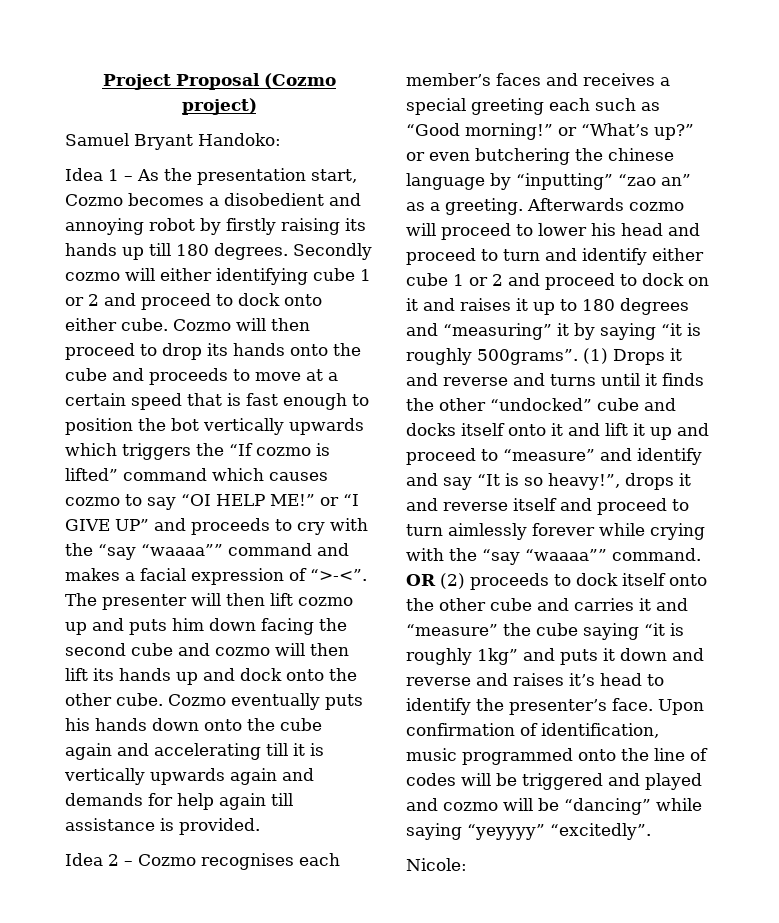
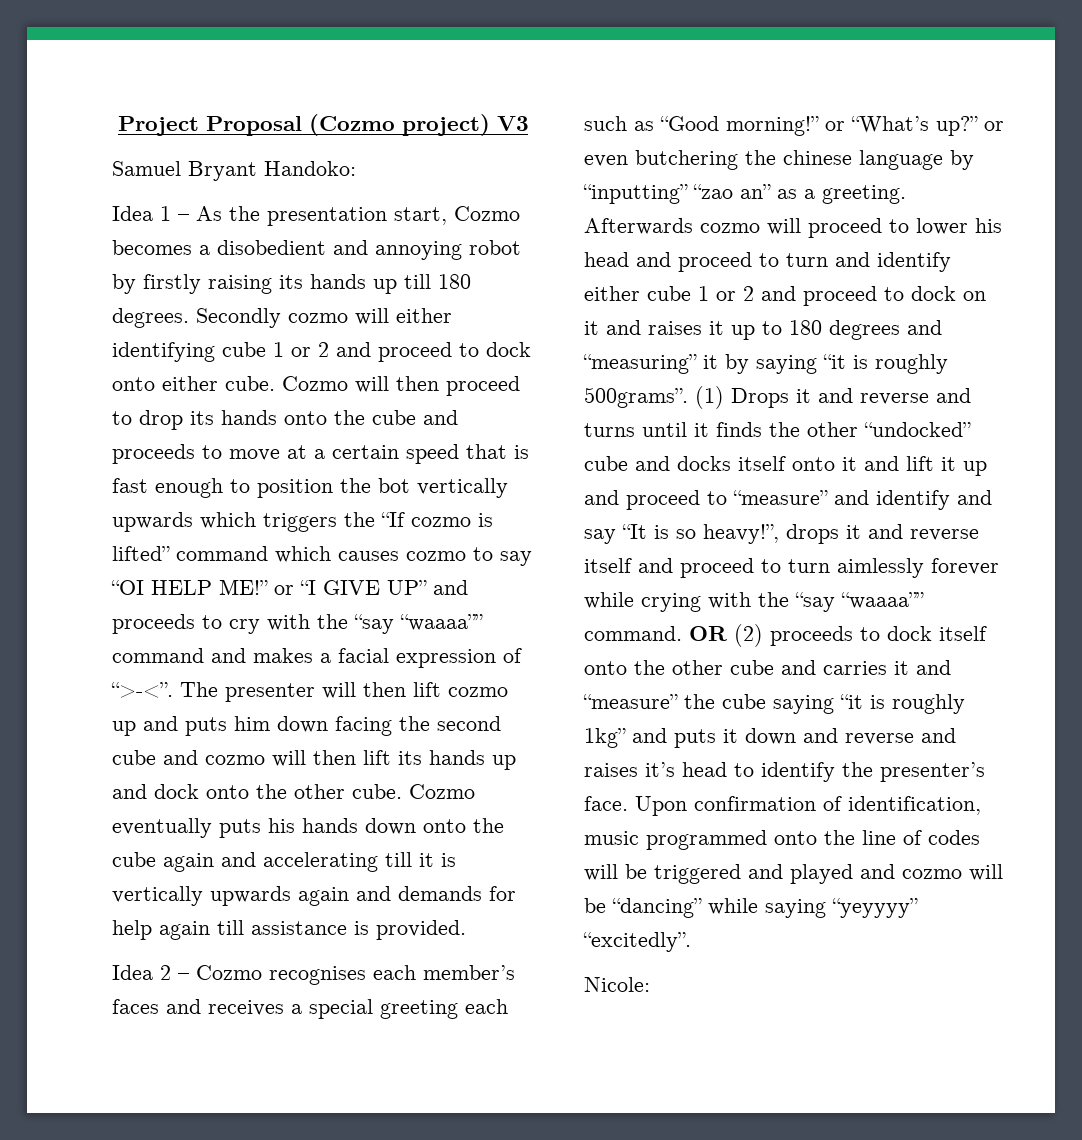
- Project Proposal (Cozmo project)
+ Project Proposal (Cozmo project) V3

